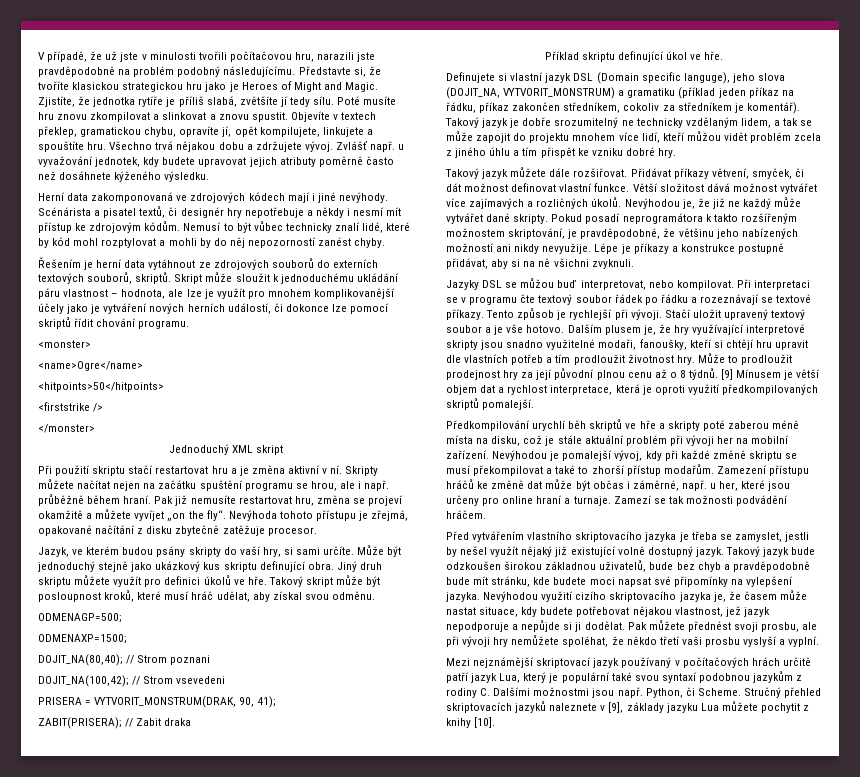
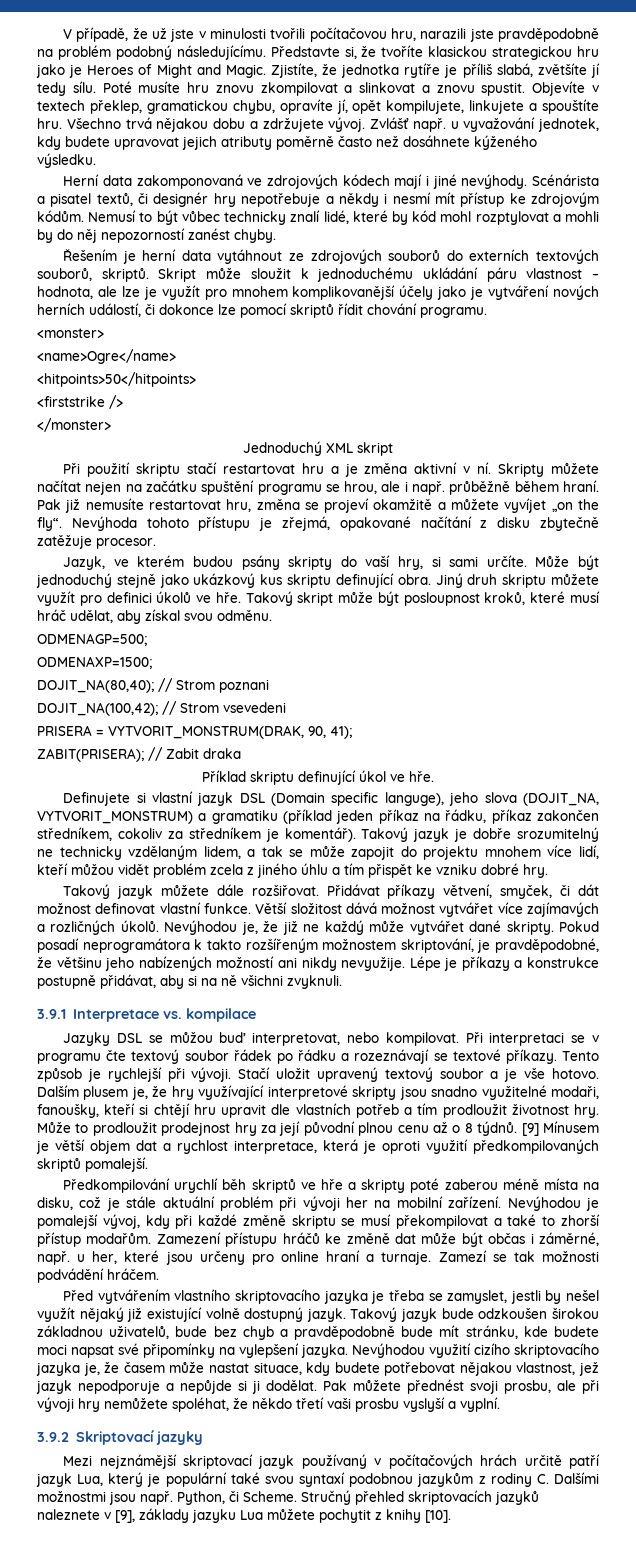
+ 3.9.1 Interpretace vs. kompilace
+ 3.9.2 Skriptovací jazyky

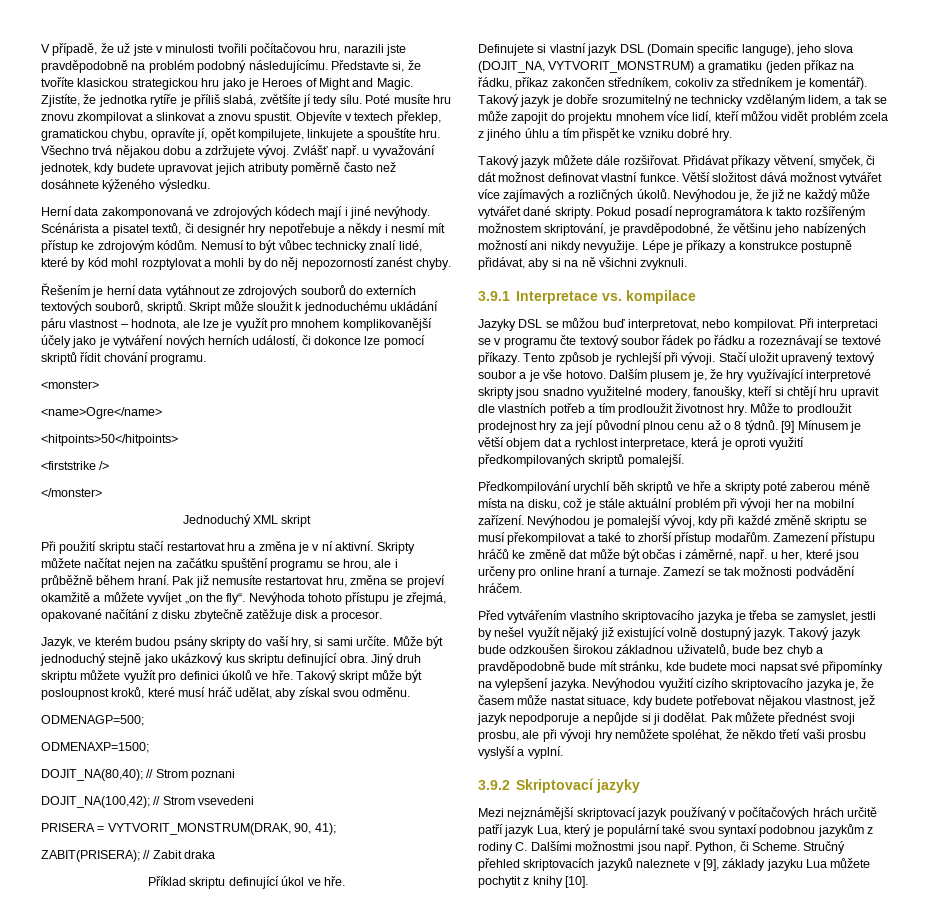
- Při použití skriptu stačí restartovat hru a je změna aktivní v ní.
+ Při použití skriptu stačí restartovat hru a změna je v ní aktivní.
- Skripty můžete načítat nejen na začátku spuštění programu se hrou, ale i např. průběžně během hraní.
+ Skripty můžete načítat nejen na začátku spuštění programu se hrou, ale i průběžně během hraní.
- Nevýhoda tohoto přístupu je zřejmá, opakované načítání z disku zbytečně zatěžuje procesor.
+ Nevýhoda tohoto přístupu je zřejmá, opakované načítání z disku zbytečně zatěžuje disk a procesor.
- Definujete si vlastní jazyk DSL (Domain specific languge), jeho slova (DOJIT_NA, VYTVORIT_MONSTRUM) a gramatiku (příklad jeden příkaz na řádku, příkaz zakončen středníkem, cokoliv za středníkem je komentář).
+ Definujete si vlastní jazyk DSL (Domain specific languge), jeho slova (DOJIT_NA, VYTVORIT_MONSTRUM) a gramatiku (jeden příkaz na řádku, příkaz zakončen středníkem, cokoliv za středníkem je komentář).
- Dalším plusem je, že hry využívající interpretové skripty jsou snadno využitelné modaři, fanoušky, kteří si chtějí hru upravit dle vlastních potřeb a tím prodloužit životnost hry.
+ Dalším plusem je, že hry využívající interpretové skripty jsou snadno využitelné modery, fanoušky, kteří si chtějí hru upravit dle vlastních potřeb a tím prodloužit životnost hry.

